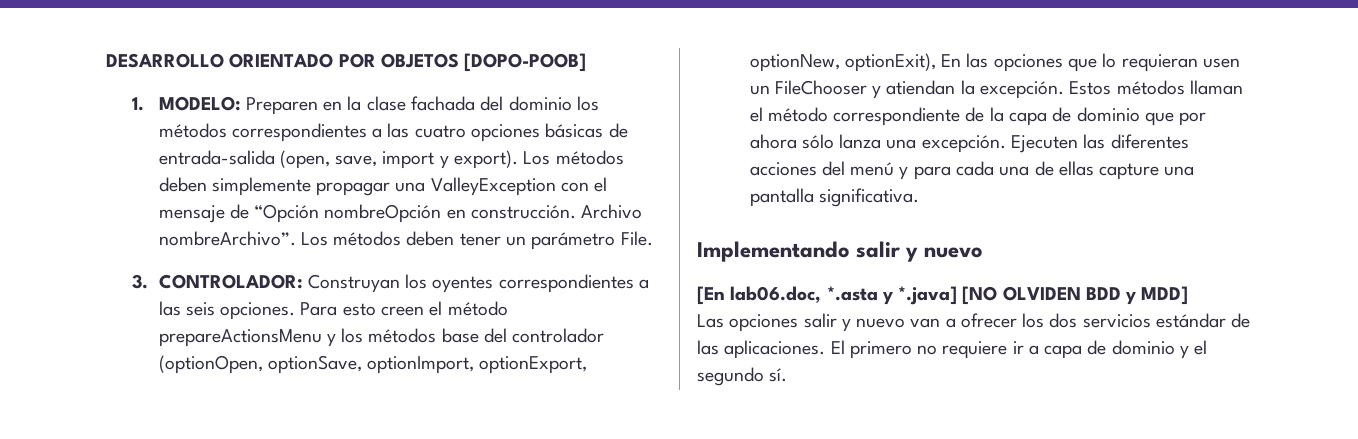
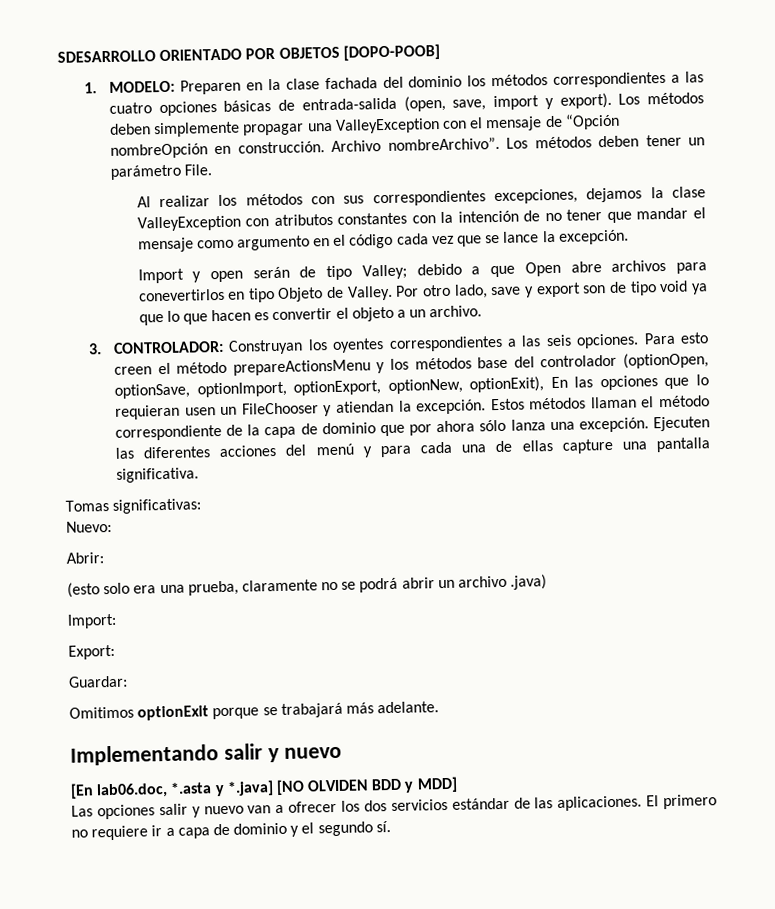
- DESARROLLO ORIENTADO POR OBJETOS [DOPO-POOB]
+ SDESARROLLO ORIENTADO POR OBJETOS [DOPO-POOB]
+ Al realizar los métodos con sus correspondientes excepciones, dejamos la clase ValleyException con atributos constantes con la intención de no tener que mandar el mensaje como argumento en el código cada vez que se lance la excepción.
+ Import y open serán de tipo Valley; debido a que Open abre archivos para conevertirlos en tipo Objeto de Valley. Por otro lado, save y export son de tipo void ya que lo que hacen es convertir el objeto a un archivo.
+ Tomas significativas:
+ Nuevo:
+ Abrir:
+ (esto solo era una prueba, claramente no se podrá abrir un archivo .java)
+ Import:
+ Export:
+ Guardar:
+ Omitimos optionExit porque se trabajará más adelante.

